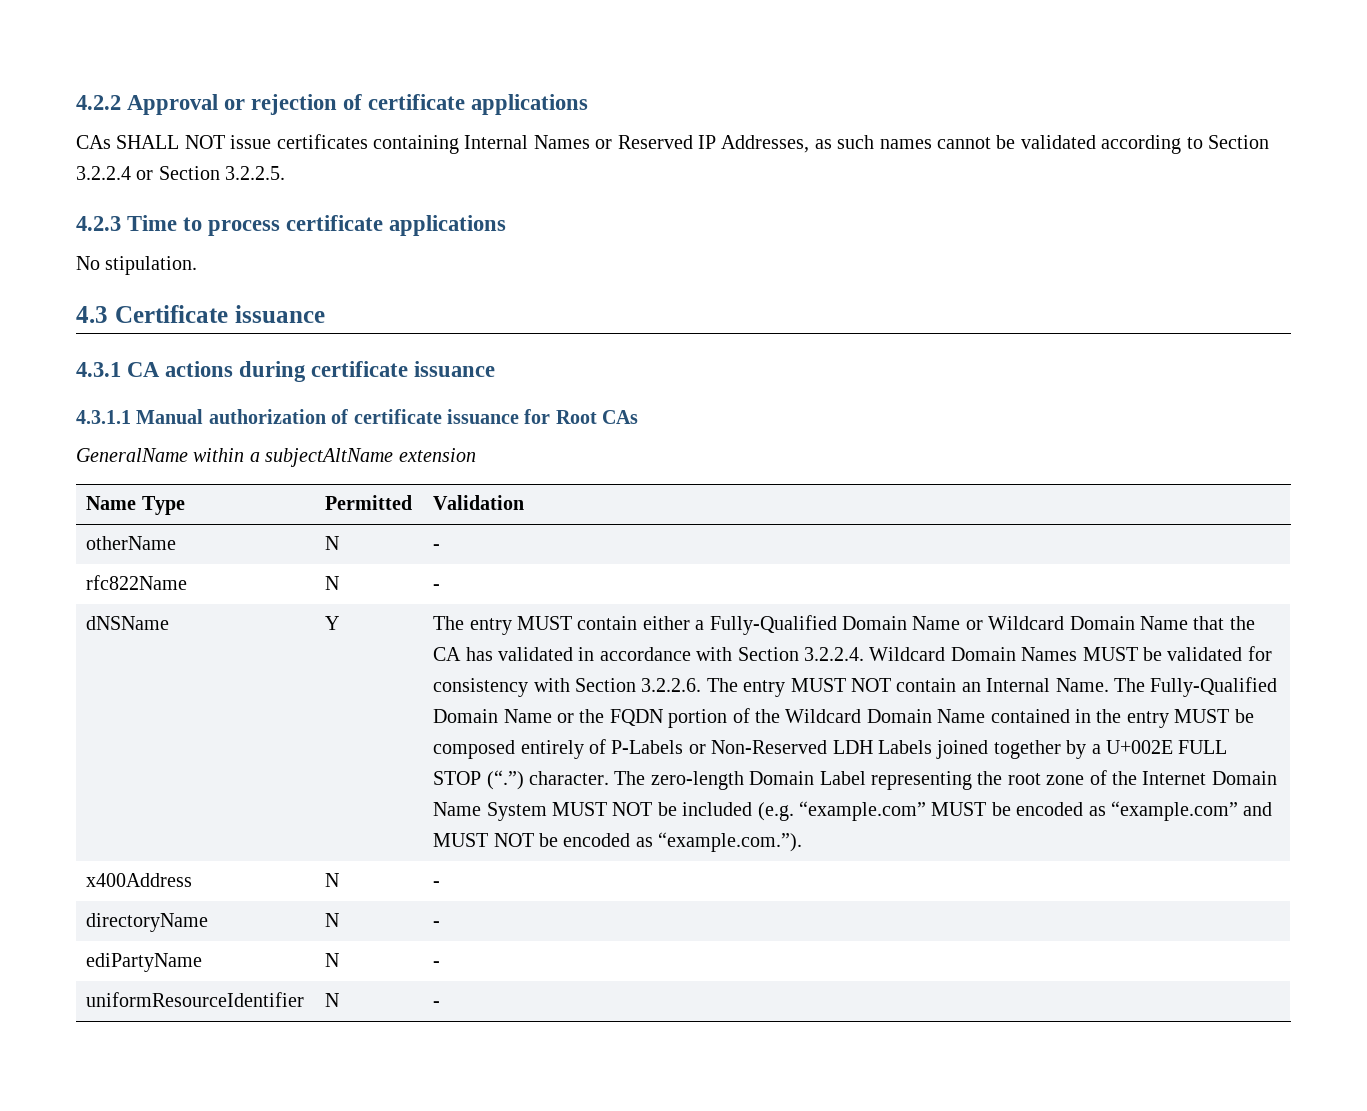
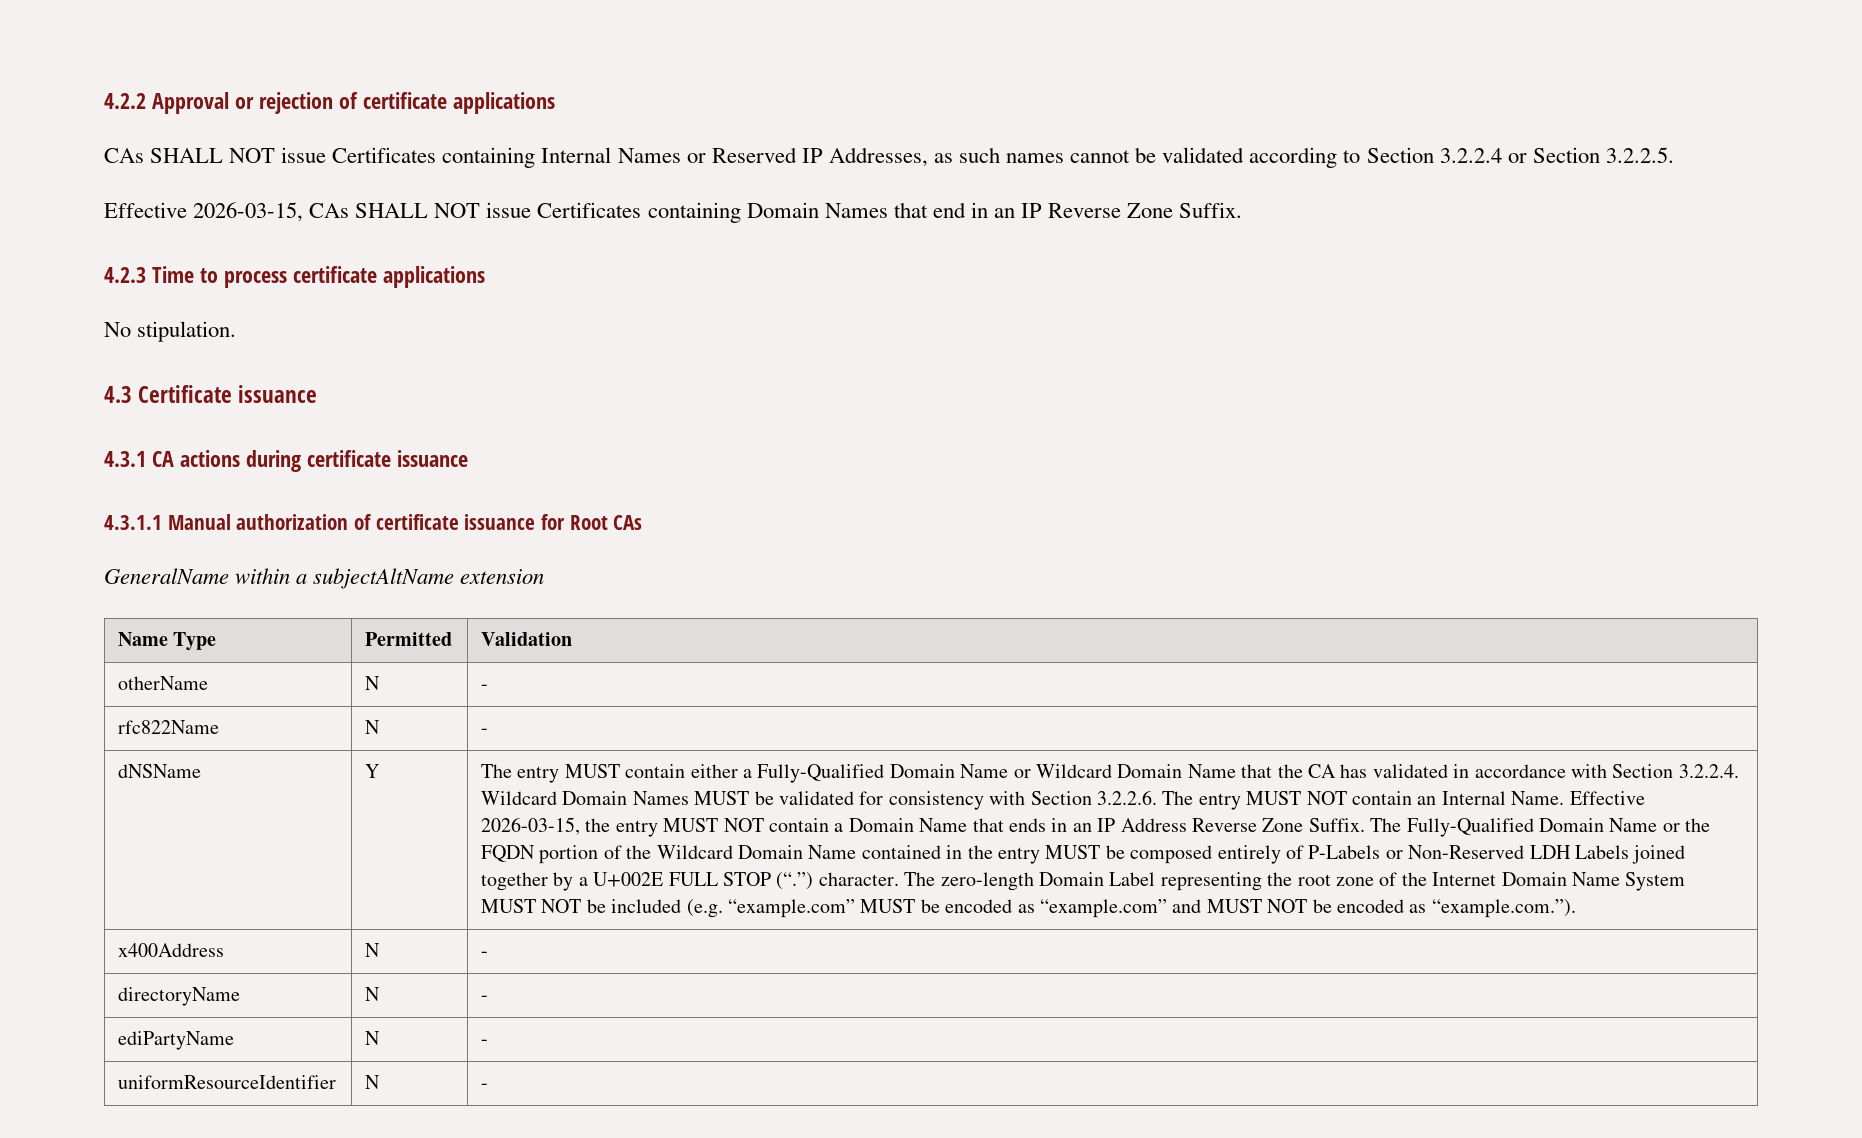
- CAs SHALL NOT issue certificates containing Internal Names or Reserved IP Addresses, as such names cannot be validated according to Section 3.2.2.4 or Section 3.2.2.5.
+ CAs SHALL NOT issue Certificates containing Internal Names or Reserved IP Addresses, as such names cannot be validated according to Section 3.2.2.4 or Section 3.2.2.5.
+ Effective 2026-03-15, CAs SHALL NOT issue Certificates containing Domain Names that end in an IP Reverse Zone Suffix.
+ Effective 2026-03-15, the entry MUST NOT contain a Domain Name that ends in an IP Address Reverse Zone Suffix.

